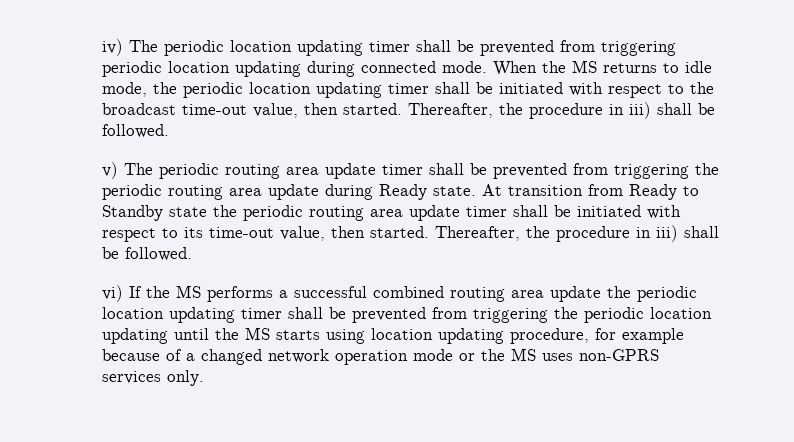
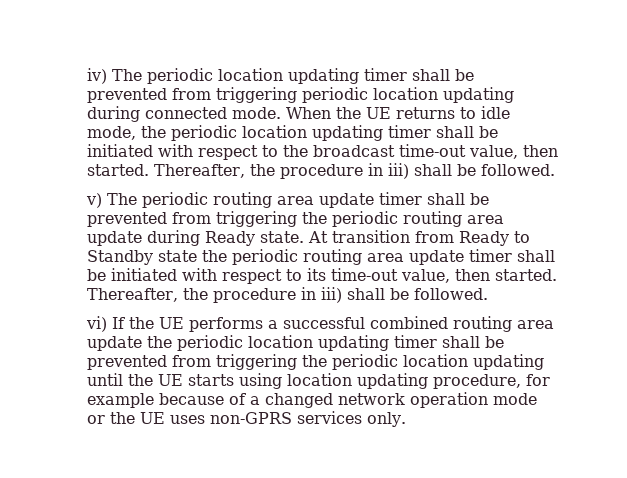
- When the MS returns to idle mode, the periodic location updating timer shall be initiated with respect to the broadcast time-out value, then started.
+ When the UE returns to idle mode, the periodic location updating timer shall be initiated with respect to the broadcast time-out value, then started.
- vi) If the MS performs a successful combined routing area update the periodic location updating timer shall be prevented from triggering the periodic location updating until the MS starts using location updating procedure, for example because of a changed network operation mode or the MS uses non-GPRS services only.
+ vi) If the UE performs a successful combined routing area update the periodic location updating timer shall be prevented from triggering the periodic location updating until the UE starts using location updating procedure, for example because of a changed network operation mode or the UE uses non-GPRS services only.

